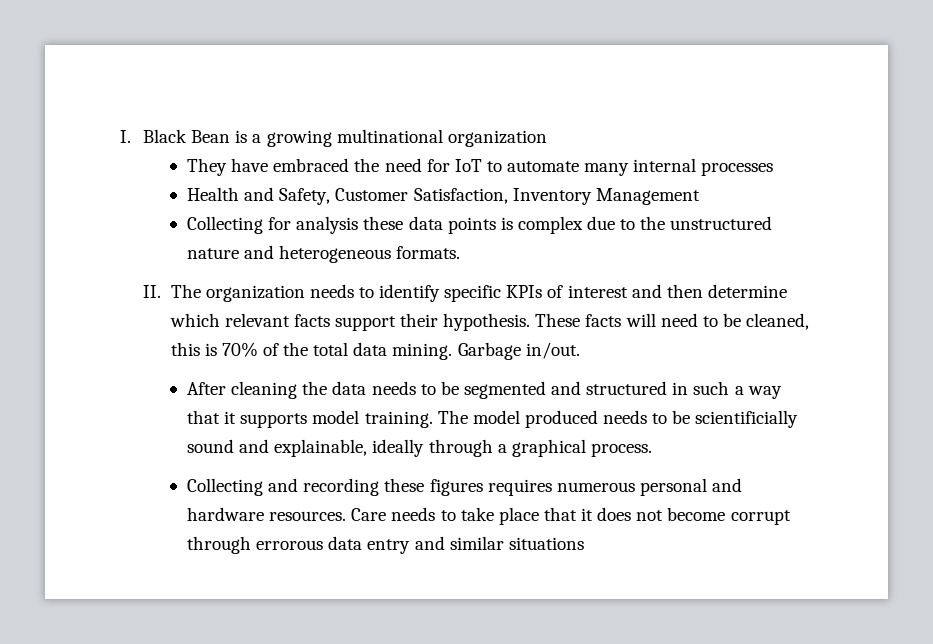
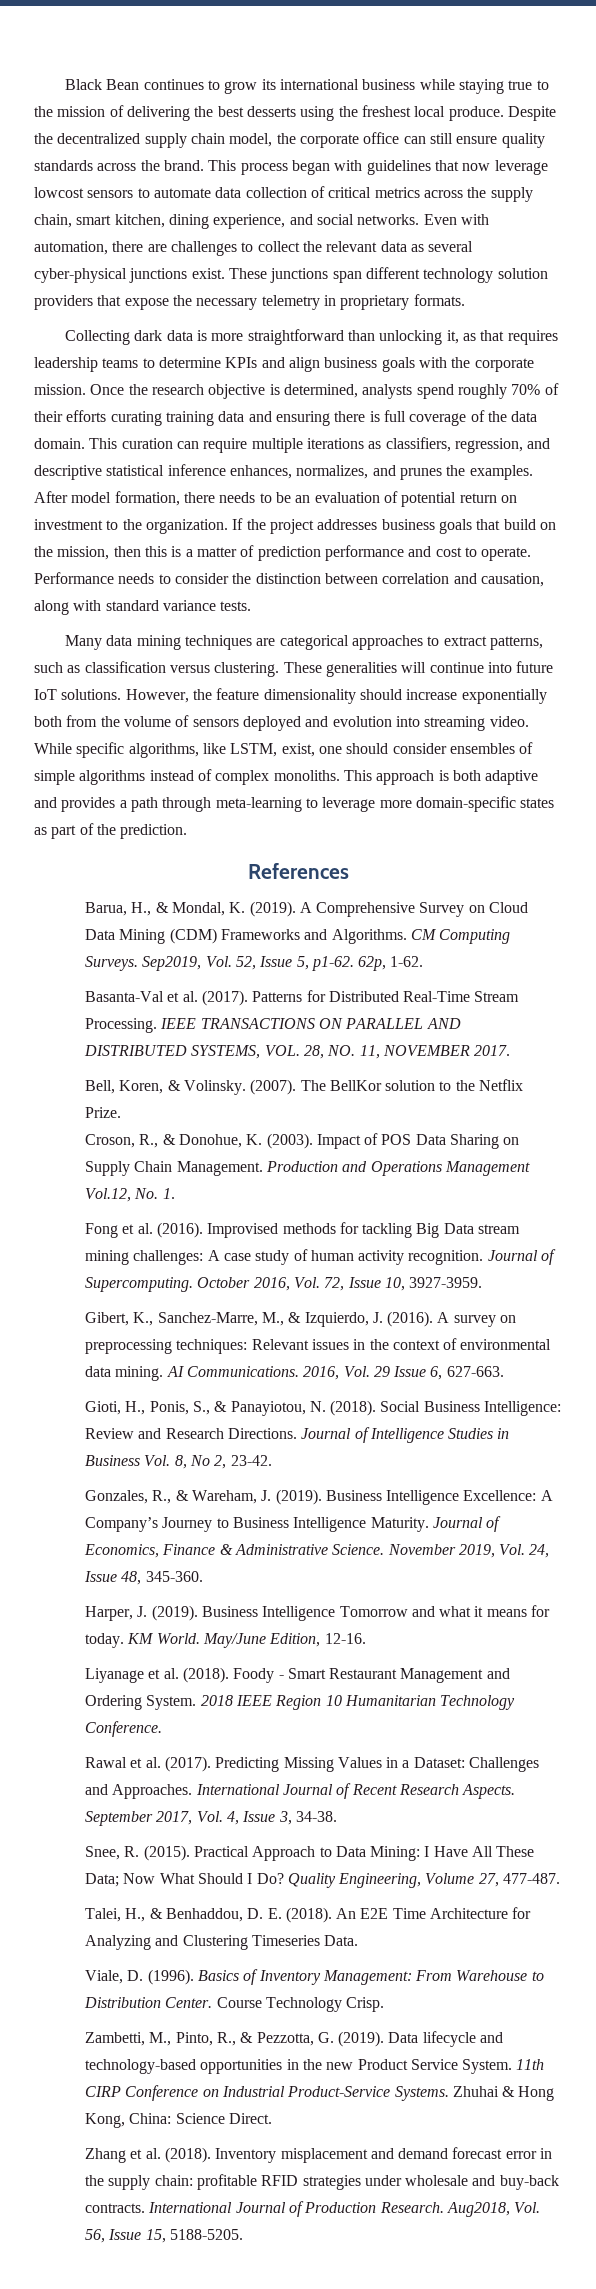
- I. Black Bean is a growing multinational organization
- They have embraced the need for IoT to automate many internal processes
- Health and Safety, Customer Satisfaction, Inventory Management
- Collecting for analysis these data points is complex due to the unstructured nature and heterogeneous formats.
- II. The organization needs to identify specific KPIs of interest and then determine which relevant facts support their hypothesis. These facts will need to be cleaned, this is 70% of the total data mining. Garbage in/out.
- After cleaning the data needs to be segmented and structured in such a way that it supports model training. The model produced needs to be scientificially sound and explainable, ideally through a graphical process.
- Collecting and recording these figures requires numerous personal and hardware resources. Care needs to take place that it does not become corrupt through errorous data entry and similar situations
+ Black Bean continues to grow its international business while staying true to the mission of delivering the best desserts using the freshest local produce. Despite the decentralized supply chain model, the corporate office can still ensure quality standards across the brand. This process began with guidelines that now leverage lowcost sensors to automate data collection of critical metrics across the supply chain, smart kitchen, dining experience, and social networks. Even with automation, there are challenges to collect the relevant data as several cyber-physical junctions exist. These junctions span different technology solution providers that expose the necessary telemetry in proprietary formats.
+ Collecting dark data is more straightforward than unlocking it, as that requires leadership teams to determine KPIs and align business goals with the corporate mission. Once the research objective is determined, analysts spend roughly 70% of their efforts curating training data and ensuring there is full coverage of the data domain. This curation can require multiple iterations as classifiers, regression, and descriptive statistical inference enhances, normalizes, and prunes the examples. After model formation, there needs to be an evaluation of potential return on investment to the organization. If the project addresses business goals that build on the mission, then this is a matter of prediction performance and cost to operate. Performance needs to consider the distinction between correlation and causation, along with standard variance tests.
+ Many data mining techniques are categorical approaches to extract patterns, such as classification versus clustering. These generalities will continue into future IoT solutions. However, the feature dimensionality should increase exponentially both from the volume of sensors deployed and evolution into streaming video. While specific algorithms, like LSTM, exist, one should consider ensembles of simple algorithms instead of complex monoliths. This approach is both adaptive and provides a path through meta-learning to leverage more domain-specific states as part of the prediction.
+ References
+ Barua, H., & Mondal, K. (2019). A Comprehensive Survey on Cloud Data Mining (CDM) Frameworks and Algorithms. CM Computing Surveys. Sep2019, Vol. 52, Issue 5, p1-62. 62p, 1-62.
+ Basanta-Val et al. (2017). Patterns for Distributed Real-Time Stream Processing. IEEE TRANSACTIONS ON PARALLEL AND DISTRIBUTED SYSTEMS, VOL. 28, NO. 11, NOVEMBER 2017.
+ Bell, Koren, & Volinsky. (2007). The BellKor solution to the Netflix Prize.
+ Croson, R., & Donohue, K. (2003). Impact of POS Data Sharing on Supply Chain Management. Production and Operations Management Vol.12, No. 1.
+ Fong et al. (2016). Improvised methods for tackling Big Data stream mining challenges: A case study of human activity recognition. Journal of Supercomputing. October 2016, Vol. 72, Issue 10, 3927-3959.
+ Gibert, K., Sanchez-Marre, M., & Izquierdo, J. (2016). A survey on preprocessing techniques: Relevant issues in the context of environmental data mining. AI Communications. 2016, Vol. 29 Issue 6, 627-663.
+ Gioti, H., Ponis, S., & Panayiotou, N. (2018). Social Business Intelligence: Review and Research Directions. Journal of Intelligence Studies in Business Vol. 8, No 2, 23-42.
+ Gonzales, R., & Wareham, J. (2019). Business Intelligence Excellence: A Company’s Journey to Business Intelligence Maturity. Journal of Economics, Finance & Administrative Science. November 2019, Vol. 24, Issue 48, 345-360.
+ Harper, J. (2019). Business Intelligence Tomorrow and what it means for today. KM World. May/June Edition, 12-16.
+ Liyanage et al. (2018). Foody - Smart Restaurant Management and Ordering System. 2018 IEEE Region 10 Humanitarian Technology Conference.
+ Rawal et al. (2017). Predicting Missing Values in a Dataset: Challenges and Approaches. International Journal of Recent Research Aspects. September 2017, Vol. 4, Issue 3, 34-38.
+ Snee, R. (2015). Practical Approach to Data Mining: I Have All These Data; Now What Should I Do? Quality Engineering, Volume 27, 477-487.
+ Talei, H., & Benhaddou, D. E. (2018). An E2E Time Architecture for Analyzing and Clustering Timeseries Data.
+ Viale, D. (1996). Basics of Inventory Management: From Warehouse to Distribution Center. Course Technology Crisp.
+ Zambetti, M., Pinto, R., & Pezzotta, G. (2019). Data lifecycle and technology-based opportunities in the new Product Service System. 11th CIRP Conference on Industrial Product-Service Systems. Zhuhai & Hong Kong, China: Science Direct.
+ Zhang et al. (2018). Inventory misplacement and demand forecast error in the supply chain: profitable RFID strategies under wholesale and buy-back contracts. International Journal of Production Research. Aug2018, Vol. 56, Issue 15, 5188-5205.

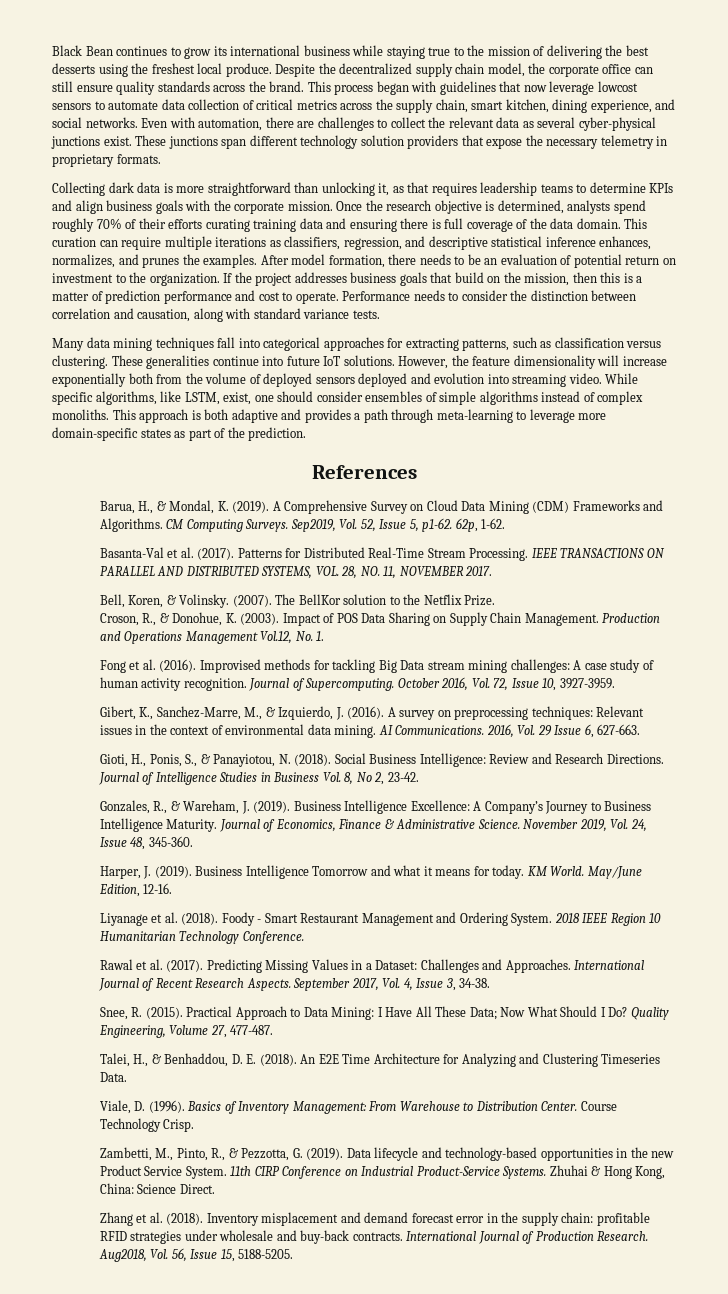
- Many data mining techniques are categorical approaches to extract patterns, such as classification versus clustering.
+ Many data mining techniques fall into categorical approaches for extracting patterns, such as classification versus clustering.
- These generalities will continue into future IoT solutions.
+ These generalities continue into future IoT solutions.
- However, the feature dimensionality should increase exponentially both from the volume of sensors deployed and evolution into streaming video.
+ However, the feature dimensionality will increase exponentially both from the volume of deployed sensors deployed and evolution into streaming video.

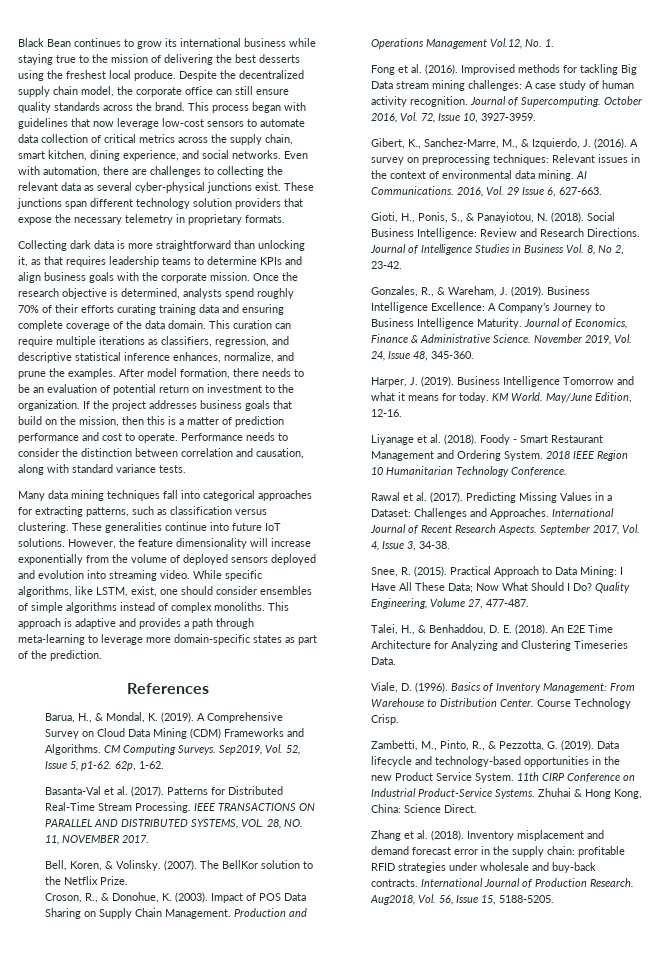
- This process began with guidelines that now leverage lowcost sensors to automate data collection of critical metrics across the supply chain, smart kitchen, dining experience, and social networks.
+ This process began with guidelines that now leverage low-cost sensors to automate data collection of critical metrics across the supply chain, smart kitchen, dining experience, and social networks.
- Even with automation, there are challenges to collect the relevant data as several cyber-physical junctions exist.
+ Even with automation, there are challenges to collecting the relevant data as several cyber-physical junctions exist.
- Once the research objective is determined, analysts spend roughly 70% of their efforts curating training data and ensuring there is full coverage of the data domain.
+ Once the research objective is determined, analysts spend roughly 70% of their efforts curating training data and ensuring complete coverage of the data domain.
- This curation can require multiple iterations as classifiers, regression, and descriptive statistical inference enhances, normalizes, and prunes the examples.
+ This curation can require multiple iterations as classifiers, regression, and descriptive statistical inference enhances, normalize, and prune the examples.
- However, the feature dimensionality will increase exponentially both from the volume of deployed sensors deployed and evolution into streaming video.
+ However, the feature dimensionality will increase exponentially from the volume of deployed sensors deployed and evolution into streaming video.
- This approach is both adaptive and provides a path through meta-learning to leverage more domain-specific states as part of the prediction.
+ This approach is adaptive and provides a path through meta-learning to leverage more domain-specific states as part of the prediction.

